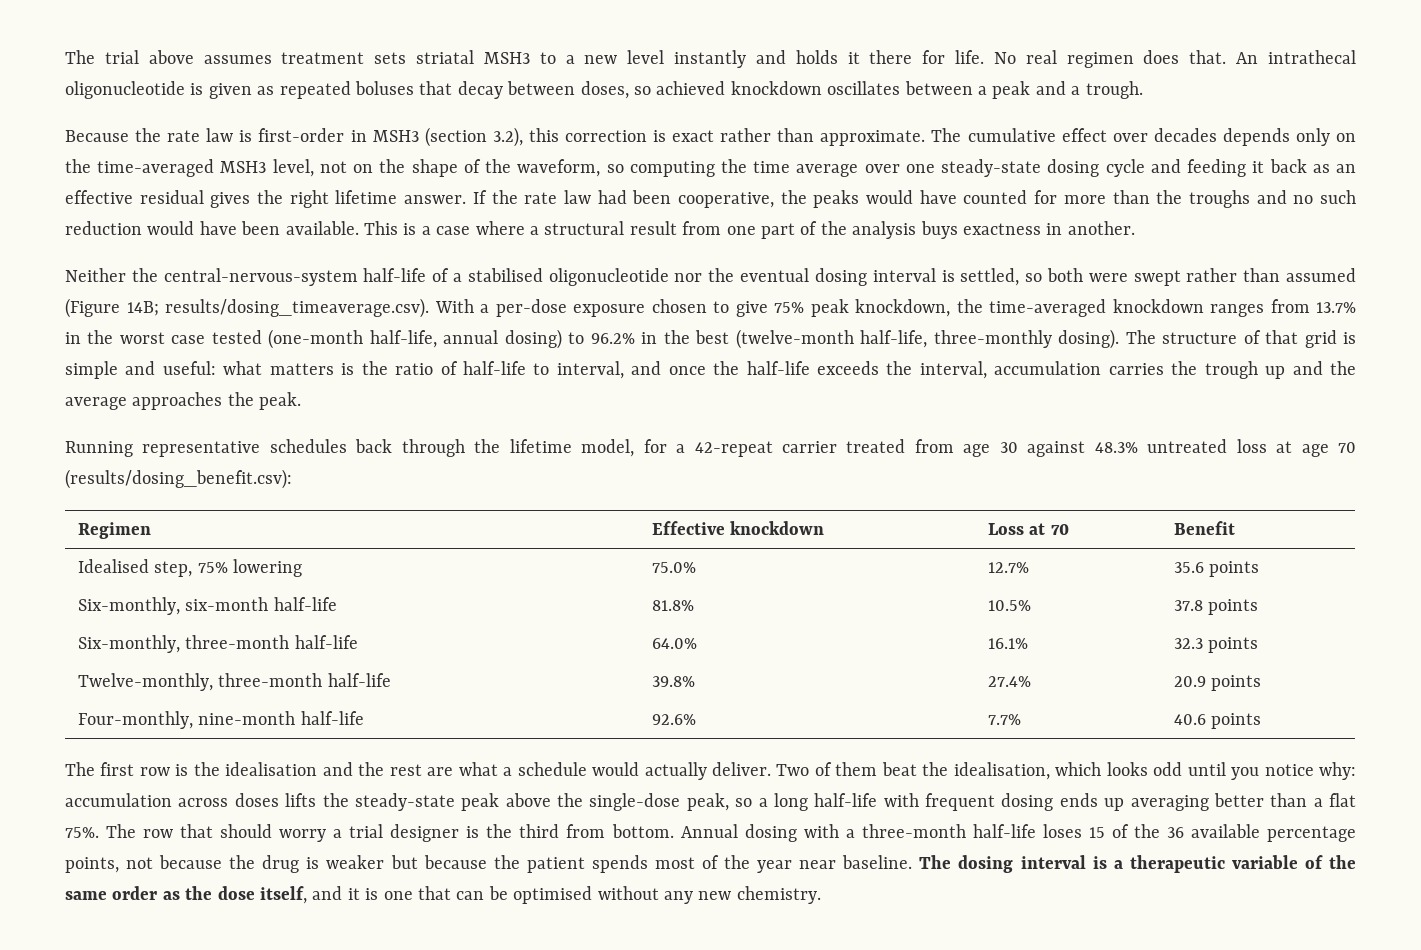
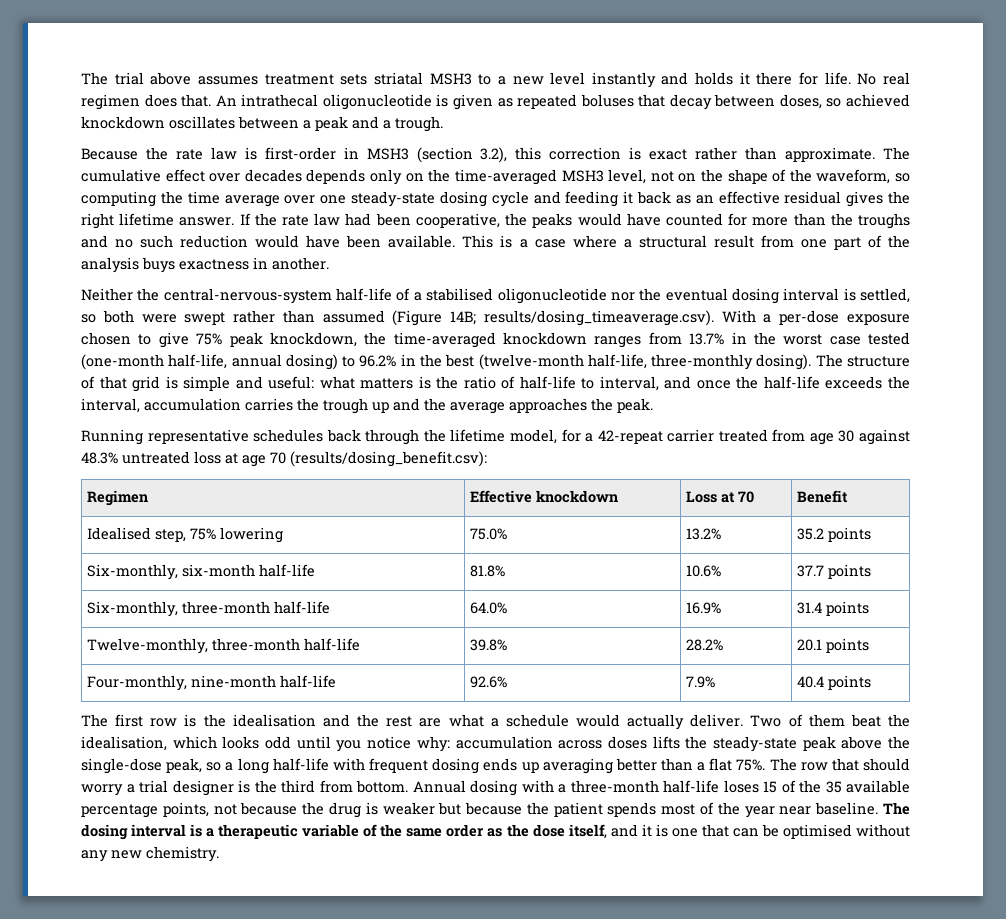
- Idealised step, 75% lowering | 75.0% | 12.7% | 35.6 points
+ Idealised step, 75% lowering | 75.0% | 13.2% | 35.2 points
- Six-monthly, six-month half-life | 81.8% | 10.5% | 37.8 points
+ Six-monthly, six-month half-life | 81.8% | 10.6% | 37.7 points
- Six-monthly, three-month half-life | 64.0% | 16.1% | 32.3 points
+ Six-monthly, three-month half-life | 64.0% | 16.9% | 31.4 points
- Twelve-monthly, three-month half-life | 39.8% | 27.4% | 20.9 points
+ Twelve-monthly, three-month half-life | 39.8% | 28.2% | 20.1 points
- Four-monthly, nine-month half-life | 92.6% | 7.7% | 40.6 points
+ Four-monthly, nine-month half-life | 92.6% | 7.9% | 40.4 points
- Annual dosing with a three-month half-life loses 15 of the 36 available percentage points, not because the drug is weaker but because the patient spends most of the year near baseline.
+ Annual dosing with a three-month half-life loses 15 of the 35 available percentage points, not because the drug is weaker but because the patient spends most of the year near baseline.

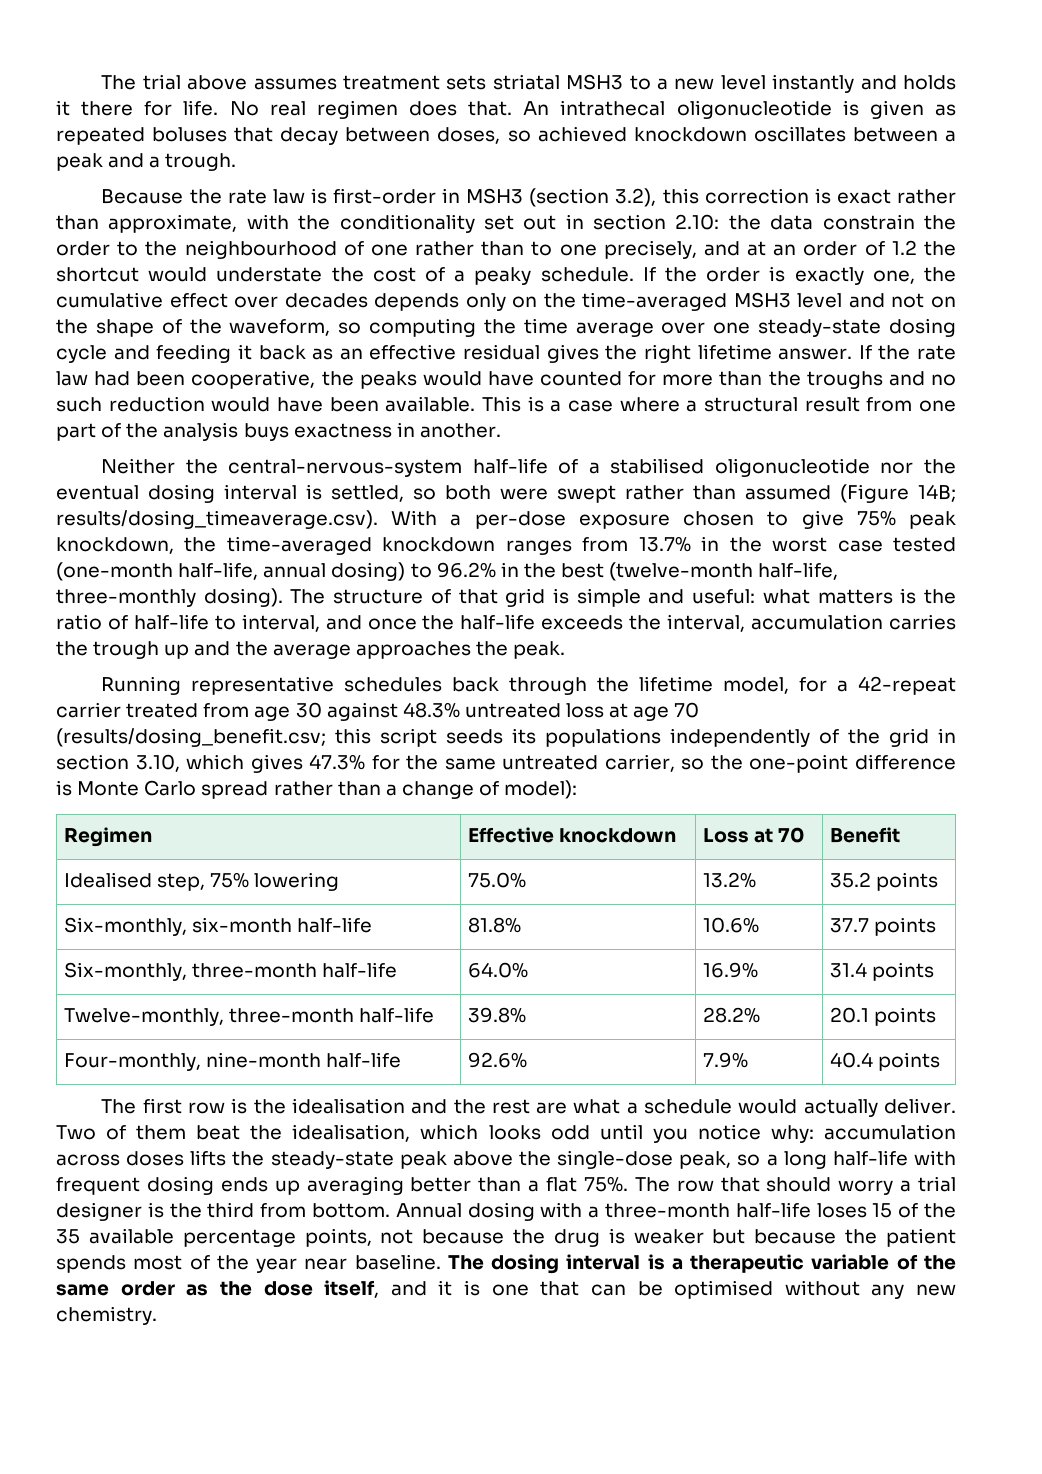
- Because the rate law is first-order in MSH3 (section 3.2), this correction is exact rather than approximate. The cumulative effect over decades depends only on the time-averaged MSH3 level, not on the shape of the waveform, so computing the time average over one steady-state dosing cycle and feeding it back as an effective residual gives the right lifetime answer.
+ Because the rate law is first-order in MSH3 (section 3.2), this correction is exact rather than approximate, with the conditionality set out in section 2.10: the data constrain the order to the neighbourhood of one rather than to one precisely, and at an order of 1.2 the shortcut would understate the cost of a peaky schedule. If the order is exactly one, the cumulative effect over decades depends only on the time-averaged MSH3 level and not on the shape of the waveform, so computing the time average over one steady-state dosing cycle and feeding it back as an effective residual gives the right lifetime answer.
- Running representative schedules back through the lifetime model, for a 42-repeat carrier treated from age 30 against 48.3% untreated loss at age 70 (results/dosing_benefit.csv):
+ Running representative schedules back through the lifetime model, for a 42-repeat carrier treated from age 30 against 48.3% untreated loss at age 70 (results/dosing_benefit.csv; this script seeds its populations independently of the grid in section 3.10, which gives 47.3% for the same untreated carrier, so the one-point difference is Monte Carlo spread rather than a change of model):

